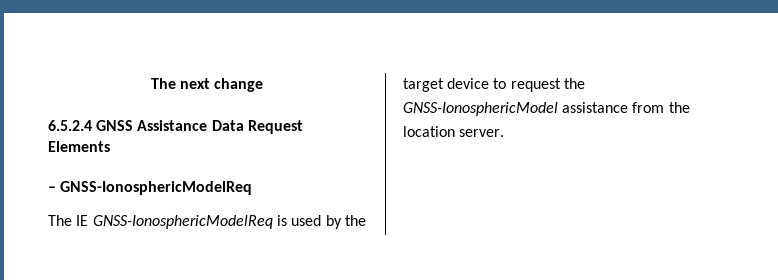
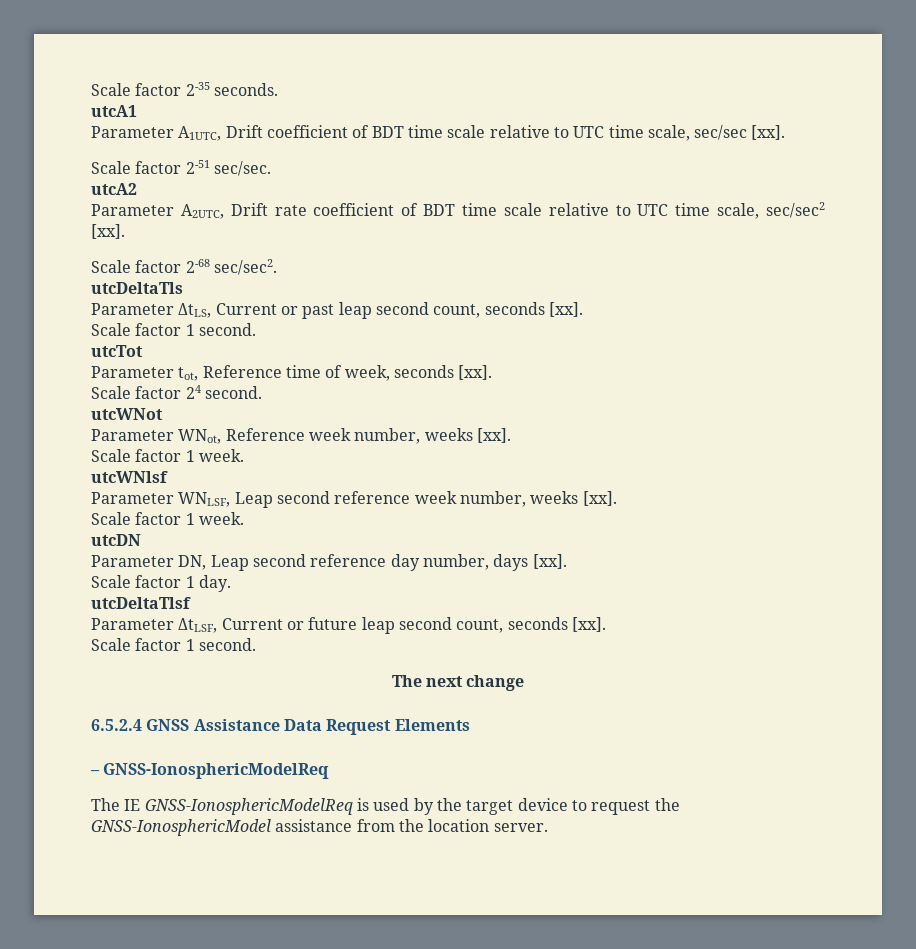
+ Scale factor 2-35 seconds.
+ utcA1
+ Parameter A1UTC, Drift coefficient of BDT time scale relative to UTC time scale, sec/sec [xx].
+ Scale factor 2-51 sec/sec.
+ utcA2
+ Parameter A2UTC, Drift rate coefficient of BDT time scale relative to UTC time scale, sec/sec2 [xx].
+ Scale factor 2-68 sec/sec2.
+ utcDeltaTls
+ Parameter ΔtLS, Current or past leap second count, seconds [xx].
+ Scale factor 1 second.
+ utcTot
+ Parameter tot, Reference time of week, seconds [xx].
+ Scale factor 24 second.
+ utcWNot
+ Parameter WNot, Reference week number, weeks [xx].
+ Scale factor 1 week.
+ utcWNlsf
+ Parameter WNLSF, Leap second reference week number, weeks [xx].
+ Scale factor 1 week.
+ utcDN
+ Parameter DN, Leap second reference day number, days [xx].
+ Scale factor 1 day.
+ utcDeltaTlsf
+ Parameter ΔtLSF, Current or future leap second count, seconds [xx].
+ Scale factor 1 second.

